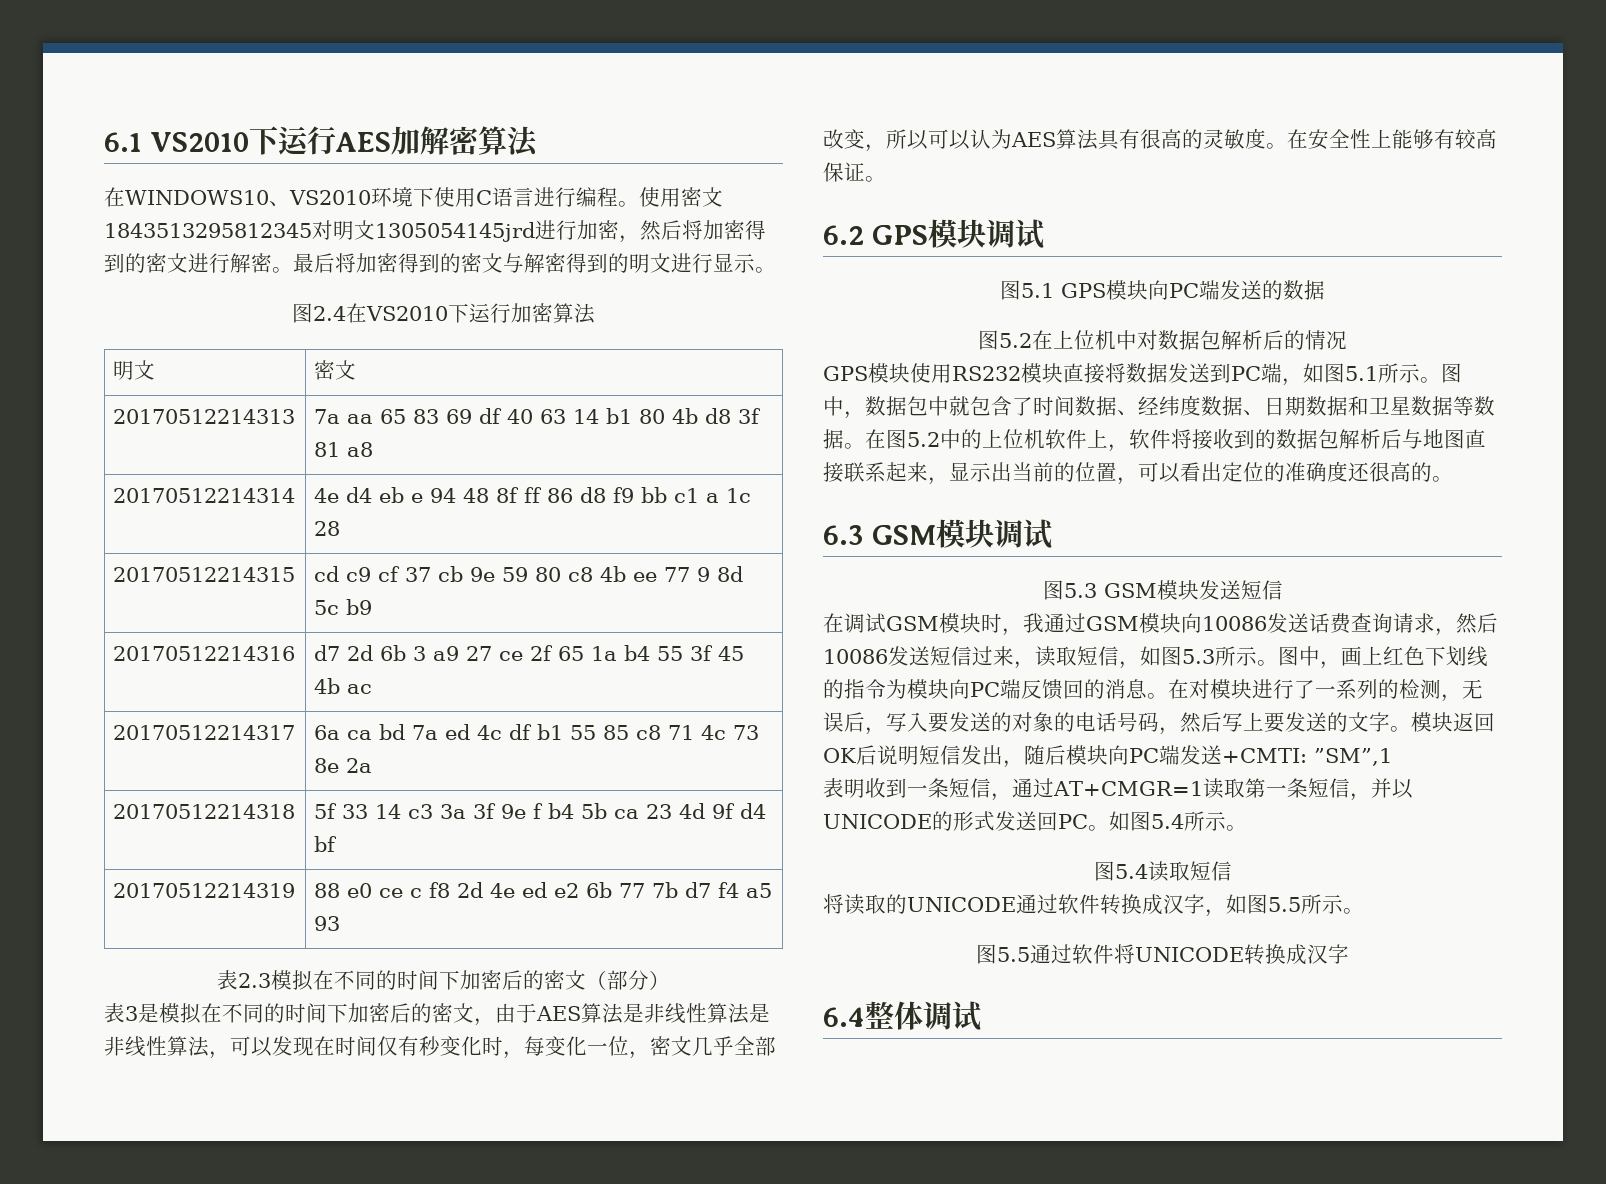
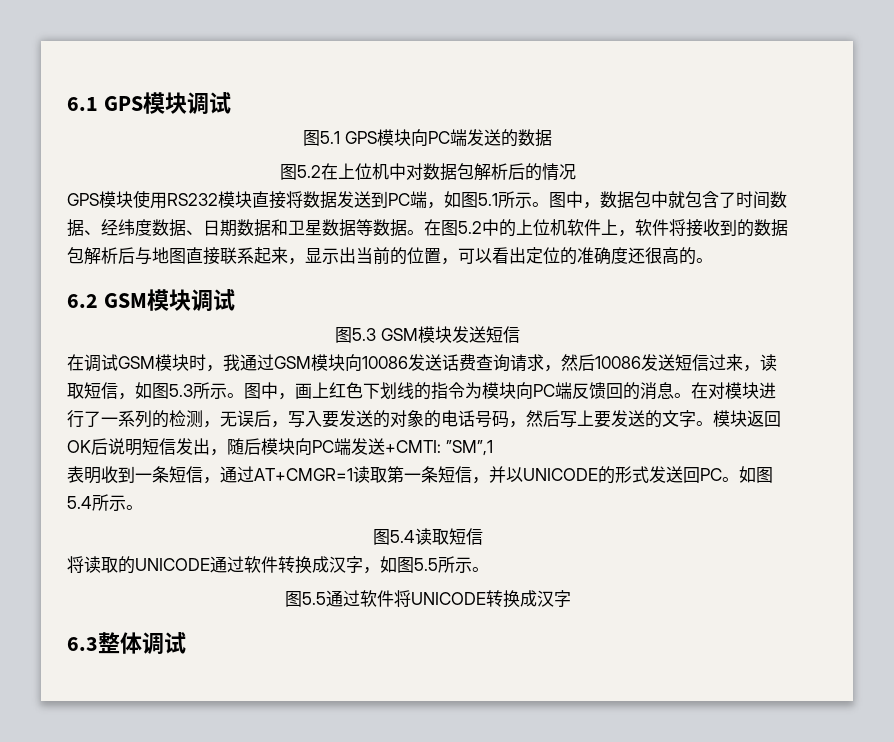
- 6.1 VS2010下运行AES加解密算法
- 在WINDOWS10、VS2010环境下使用C语言进行编程。使用密文1843513295812345对明文1305054145jrd进行加密，然后将加密得到的密文进行解密。最后将加密得到的密文与解密得到的明文进行显示。
- 图2.4在VS2010下运行加密算法
- 明文 | 密文
- 20170512214313 | 7a aa 65 83 69 df 40 63 14 b1 80 4b d8 3f 81 a8
- 20170512214314 | 4e d4 eb e 94 48 8f ff 86 d8 f9 bb c1 a 1c 28
- 20170512214315 | cd c9 cf 37 cb 9e 59 80 c8 4b ee 77 9 8d 5c b9
- 20170512214316 | d7 2d 6b 3 a9 27 ce 2f 65 1a b4 55 3f 45 4b ac
- 20170512214317 | 6a ca bd 7a ed 4c df b1 55 85 c8 71 4c 73 8e 2a
- 20170512214318 | 5f 33 14 c3 3a 3f 9e f b4 5b ca 23 4d 9f d4 bf
- 20170512214319 | 88 e0 ce c f8 2d 4e ed e2 6b 77 7b d7 f4 a5 93
- 表2.3模拟在不同的时间下加密后的密文（部分）
- 表3是模拟在不同的时间下加密后的密文，由于AES算法是非线性算法是非线性算法，可以发现在时间仅有秒变化时，每变化一位，密文几乎全部改变，所以可以认为AES算法具有很高的灵敏度。在安全性上能够有较高保证。
- 6.2 GPS模块调试
+ 6.1 GPS模块调试
- 6.3 GSM模块调试
+ 6.2 GSM模块调试
- 6.4整体调试
+ 6.3整体调试

